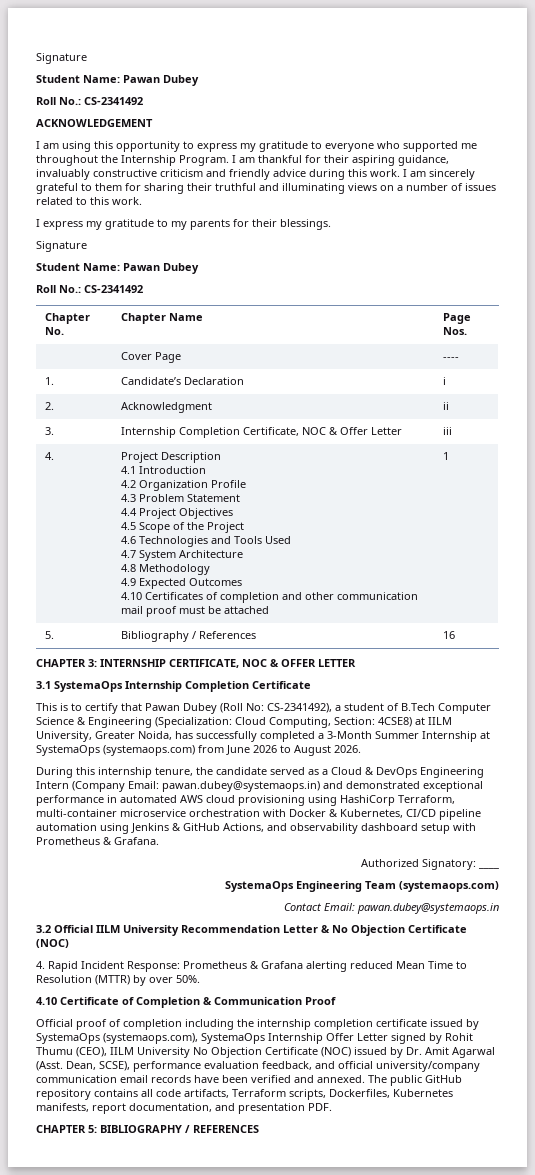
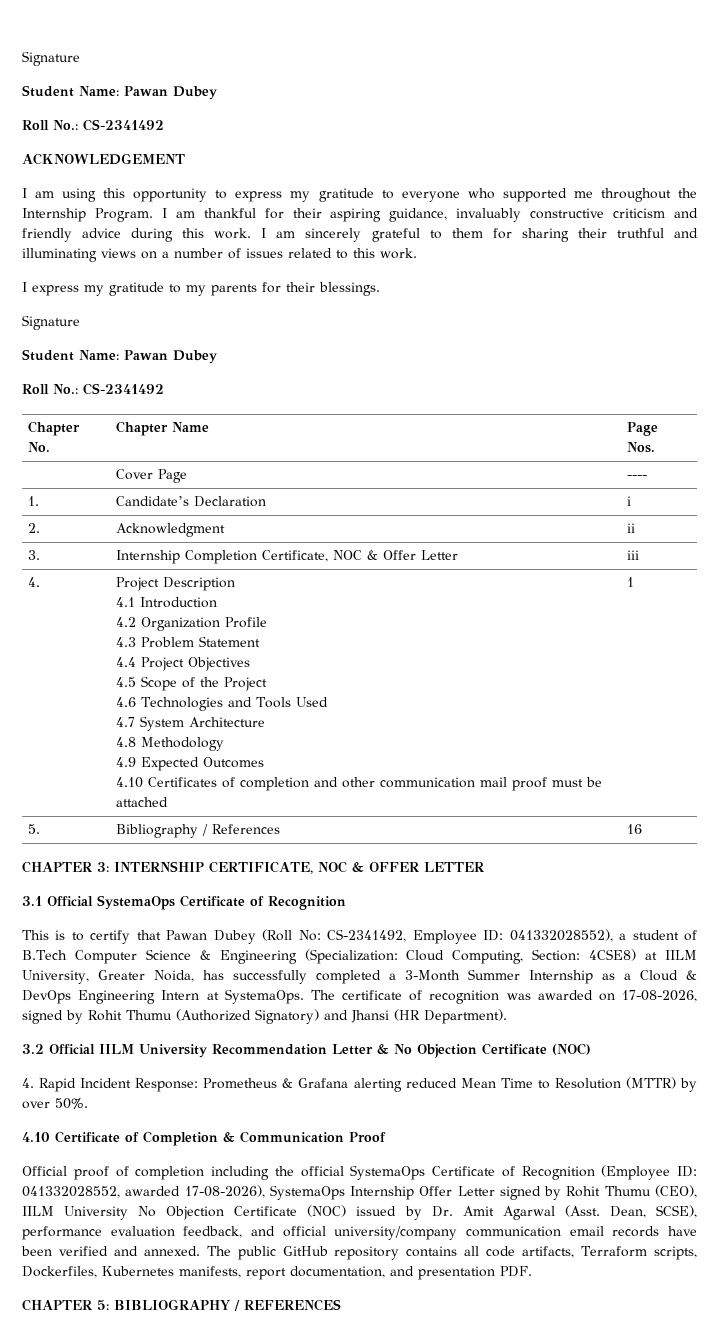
- 3.1 SystemaOps Internship Completion Certificate
+ 3.1 Official SystemaOps Certificate of Recognition
- This is to certify that Pawan Dubey (Roll No: CS-2341492), a student of B.Tech Computer Science & Engineering (Specialization: Cloud Computing, Section: 4CSE8) at IILM University, Greater Noida, has successfully completed a 3-Month Summer Internship at SystemaOps (systemaops.com) from June 2026 to August 2026.
- During this internship tenure, the candidate served as a Cloud & DevOps Engineering Intern (Company Email: pawan.dubey@systemaops.in) and demonstrated exceptional performance in automated AWS cloud provisioning using HashiCorp Terraform, multi-container microservice orchestration with Docker & Kubernetes, CI/CD pipeline automation using Jenkins & GitHub Actions, and observability dashboard setup with Prometheus & Grafana.
- Authorized Signatory: ____
- SystemaOps Engineering Team (systemaops.com)
- Contact Email: pawan.dubey@systemaops.in
+ This is to certify that Pawan Dubey (Roll No: CS-2341492, Employee ID: 041332028552), a student of B.Tech Computer Science & Engineering (Specialization: Cloud Computing, Section: 4CSE8) at IILM University, Greater Noida, has successfully completed a 3-Month Summer Internship as a Cloud & DevOps Engineering Intern at SystemaOps. The certificate of recognition was awarded on 17-08-2026, signed by Rohit Thumu (Authorized Signatory) and Jhansi (HR Department).
- Official proof of completion including the internship completion certificate issued by SystemaOps (systemaops.com), SystemaOps Internship Offer Letter signed by Rohit Thumu (CEO), IILM University No Objection Certificate (NOC) issued by Dr. Amit Agarwal (Asst.
+ Official proof of completion including the official SystemaOps Certificate of Recognition (Employee ID: 041332028552, awarded 17-08-2026), SystemaOps Internship Offer Letter signed by Rohit Thumu (CEO), IILM University No Objection Certificate (NOC) issued by Dr. Amit Agarwal (Asst.

